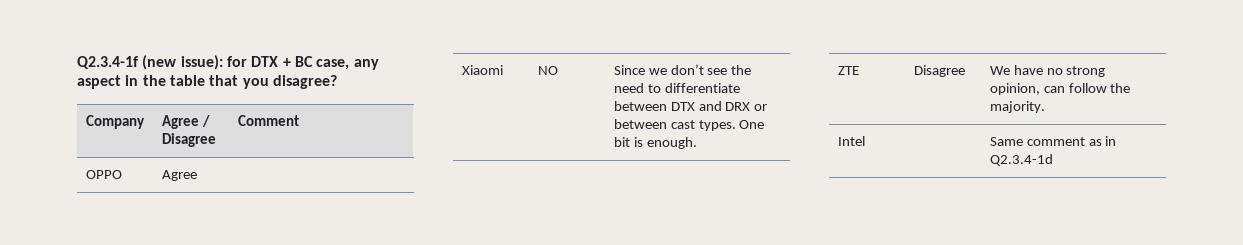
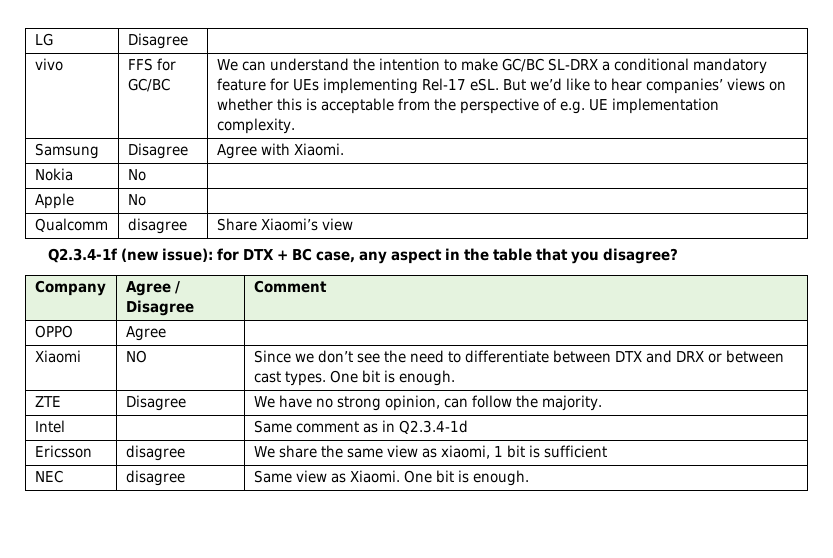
+ LG | Disagree |
+ vivo | FFS for GC/BC | We can understand the intention to make GC/BC SL-DRX a conditional mandatory feature for UEs implementing Rel-17 eSL. But we’d like to hear companies’ views on whether this is acceptable from the perspective of e.g. UE implementation complexity.
+ Samsung | Disagree | Agree with Xiaomi.
+ Nokia | No |
+ Apple | No |
+ Qualcomm | disagree | Share Xiaomi’s view
+ Ericsson | disagree | We share the same view as xiaomi, 1 bit is sufficient
+ NEC | disagree | Same view as Xiaomi. One bit is enough.

